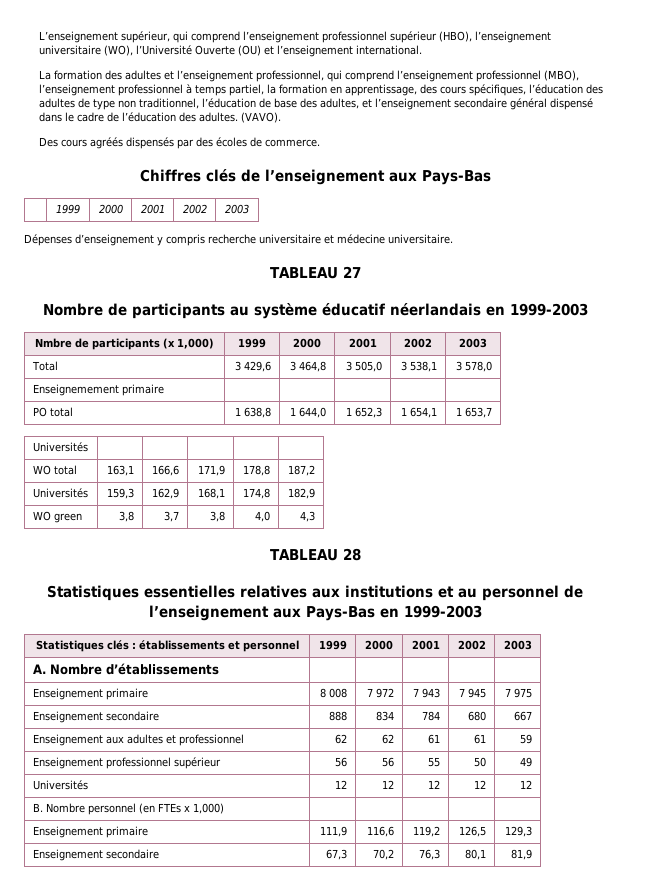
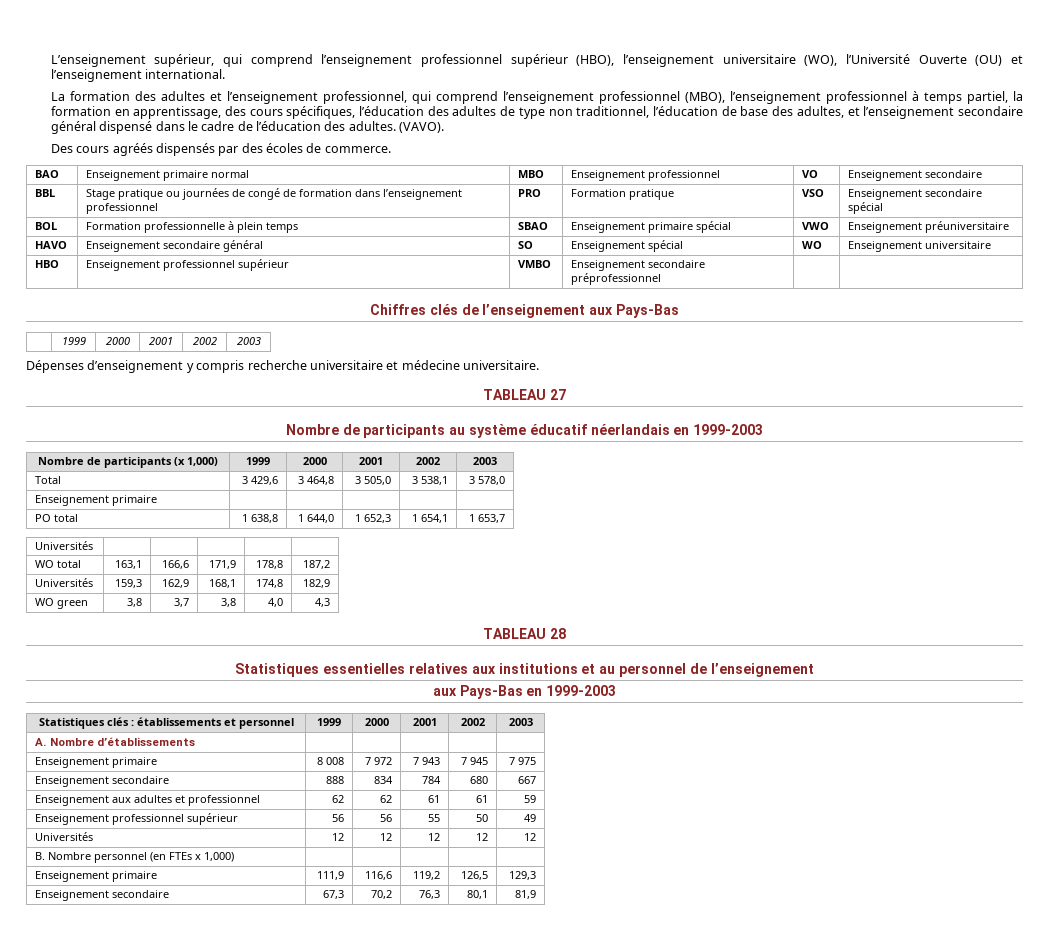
+ BAO | Enseignement primaire normal | MBO | Enseignement professionnel | VO | Enseignement secondaire
+ BBL | Stage pratique ou journées de congé de formation dans l’enseignement professionnel | PRO | Formation pratique | VSO | Enseignement secondaire spécial
+ BOL | Formation professionnelle à plein temps | SBAO | Enseignement primaire spécial | VWO | Enseignement préuniversitaire
+ HAVO | Enseignement secondaire général | SO | Enseignement spécial | WO | Enseignement universitaire
+ HBO | Enseignement professionnel supérieur | VMBO | Enseignement secondaire préprofessionnel | |
- Nmbre de participants (x 1,000) | 1999 | 2000 | 2001 | 2002 | 2003
+ Nombre de participants (x 1,000) | 1999 | 2000 | 2001 | 2002 | 2003
- Enseignemement primaire | | | | |
+ Enseignement primaire | | | | |
- Statistiques essentielles relatives aux institutions et au personnel de l’enseignement aux Pays-Bas en 1999-2003
+ Statistiques essentielles relatives aux institutions et au personnel de l’enseignement
+ aux Pays-Bas en 1999-2003

